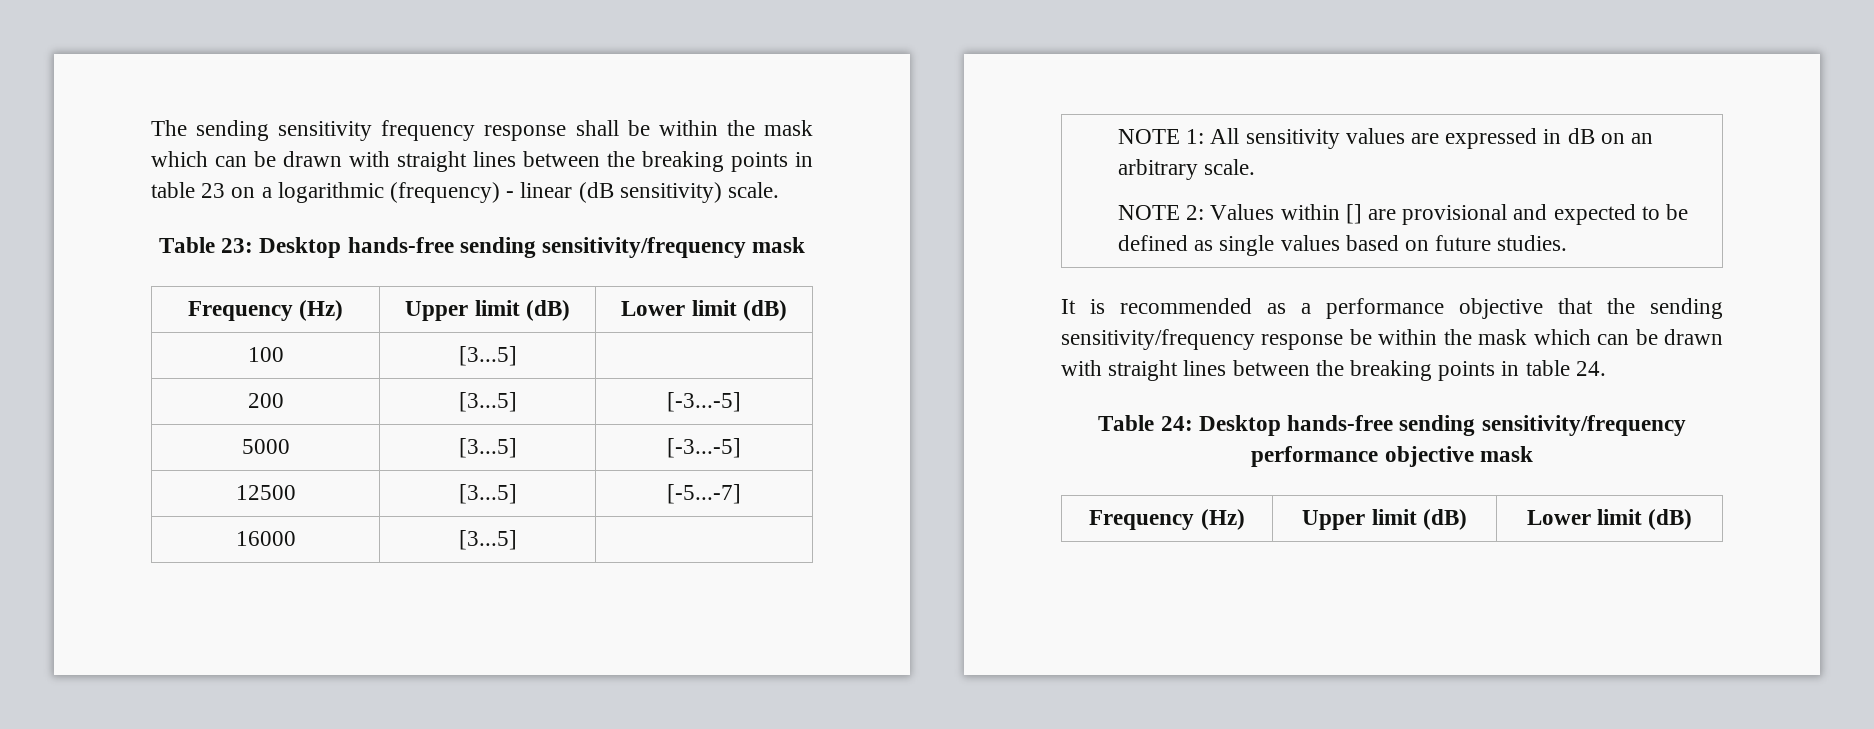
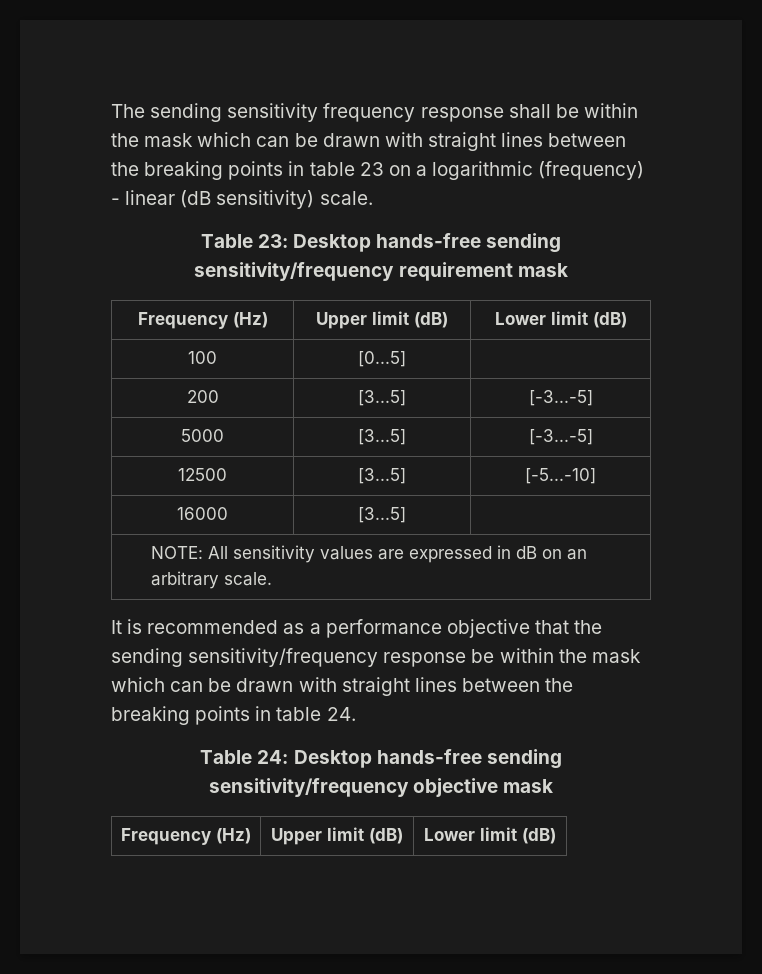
- Table 23: Desktop hands-free sending sensitivity/frequency mask
+ Table 23: Desktop hands-free sending sensitivity/frequency requirement mask
- 100 | [3...5] |
+ 100 | [0...5] |
- 12500 | [3...5] | [-5...-7]
+ 12500 | [3...5] | [-5...-10]
- NOTE 1: All sensitivity values are expressed in dB on an arbitrary scale.
- NOTE 2: Values within [] are provisional and expected to be defined as single values based on future studies.
+ NOTE: All sensitivity values are expressed in dB on an arbitrary scale.
- Table 24: Desktop hands-free sending sensitivity/frequency performance objective mask
+ Table 24: Desktop hands-free sending sensitivity/frequency objective mask

